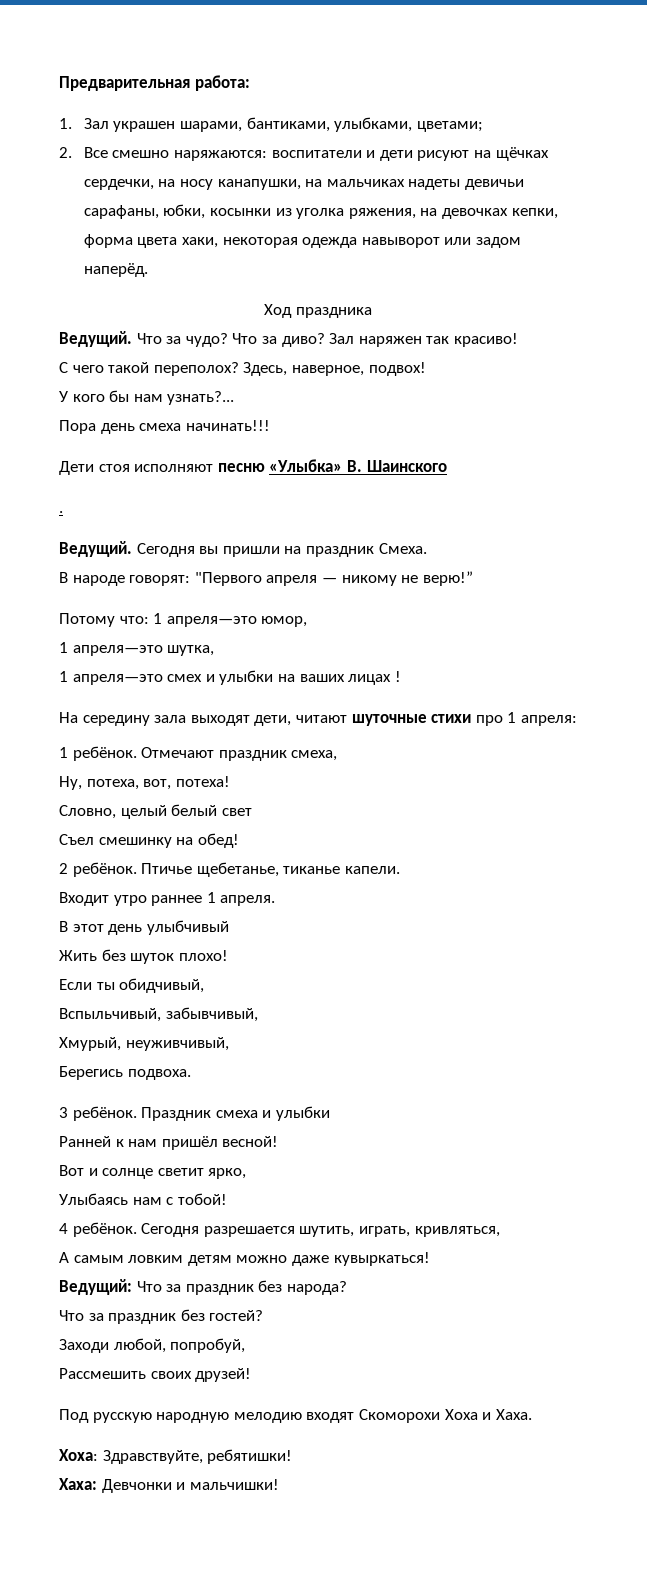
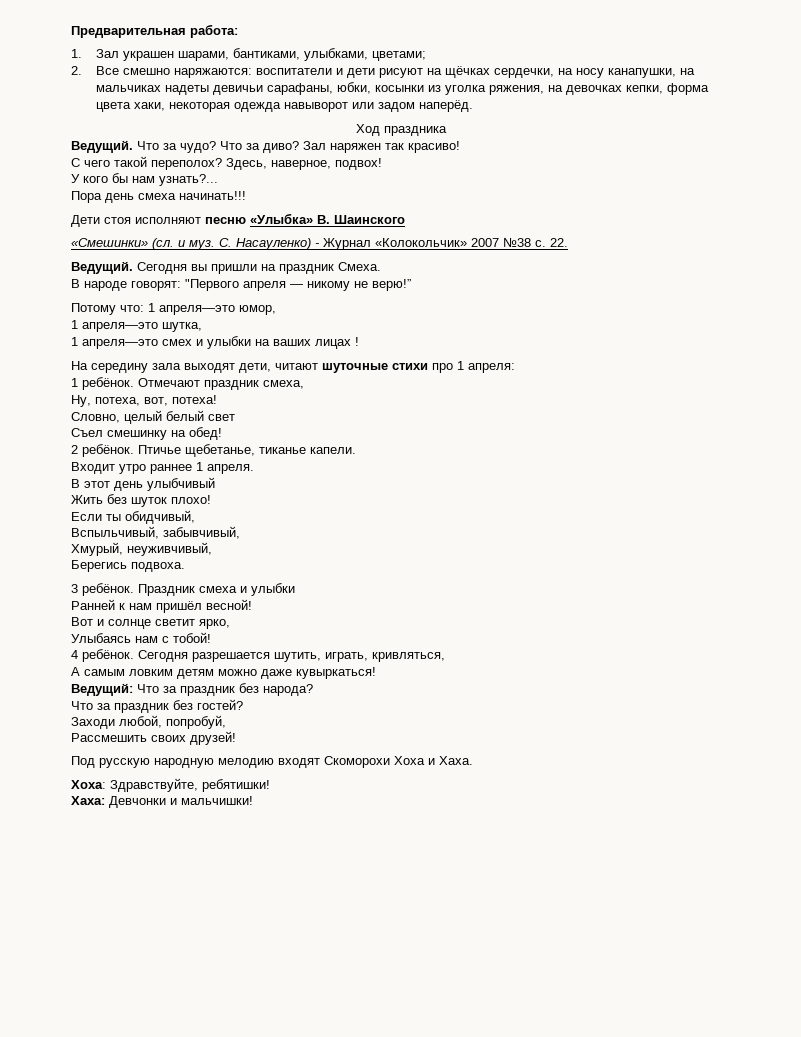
- .
+ «Смешинки» (сл. и муз. С. Насауленко) - Журнал «Колокольчик» 2007 №38 с. 22.

